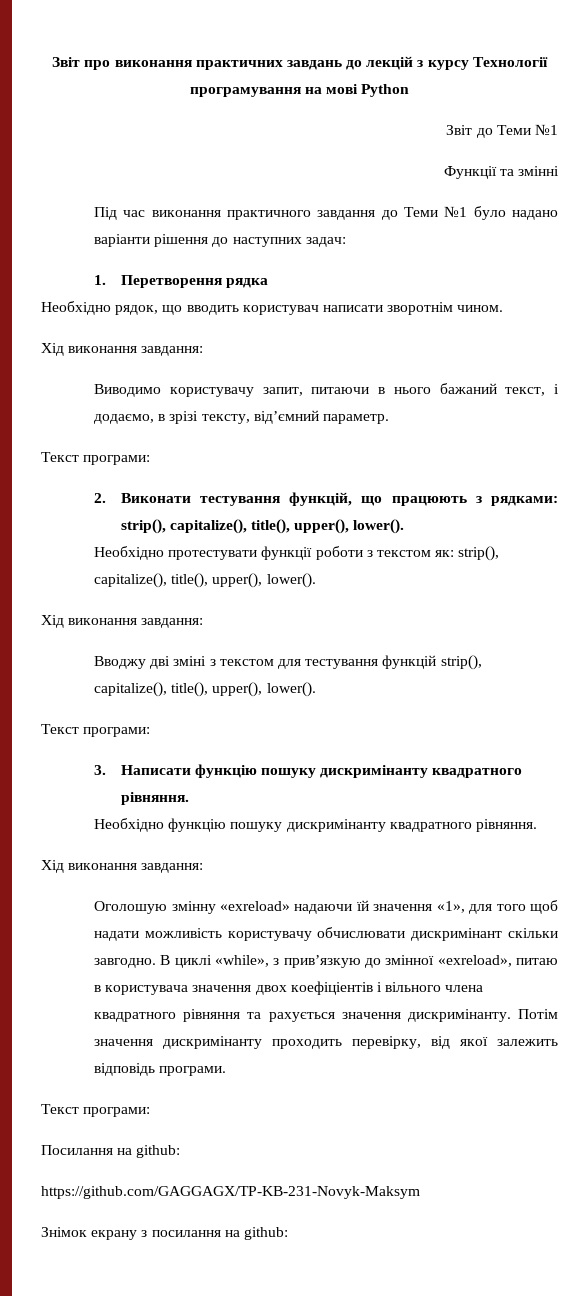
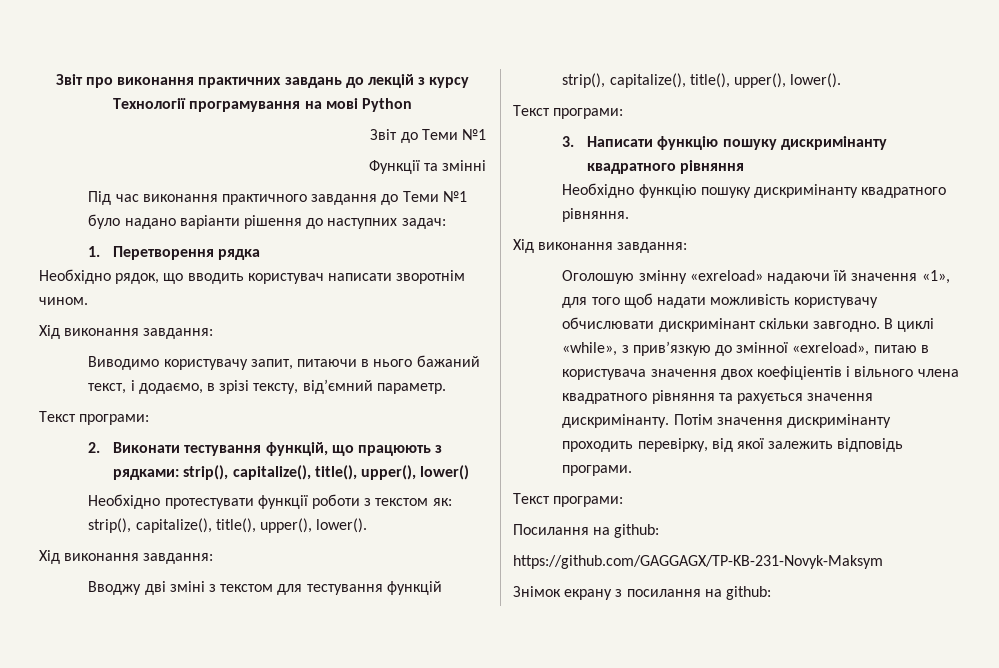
- 2. Виконати тестування функцій, що працюють з рядками: strip(), capitalize(), title(), upper(), lower().
+ 2. Виконати тестування функцій, що працюють з рядками: strip(), capitalize(), title(), upper(), lower()
- 3. Написати функцію пошуку дискримінанту квадратного рівняння.
+ 3. Написати функцію пошуку дискримінанту квадратного рівняння

